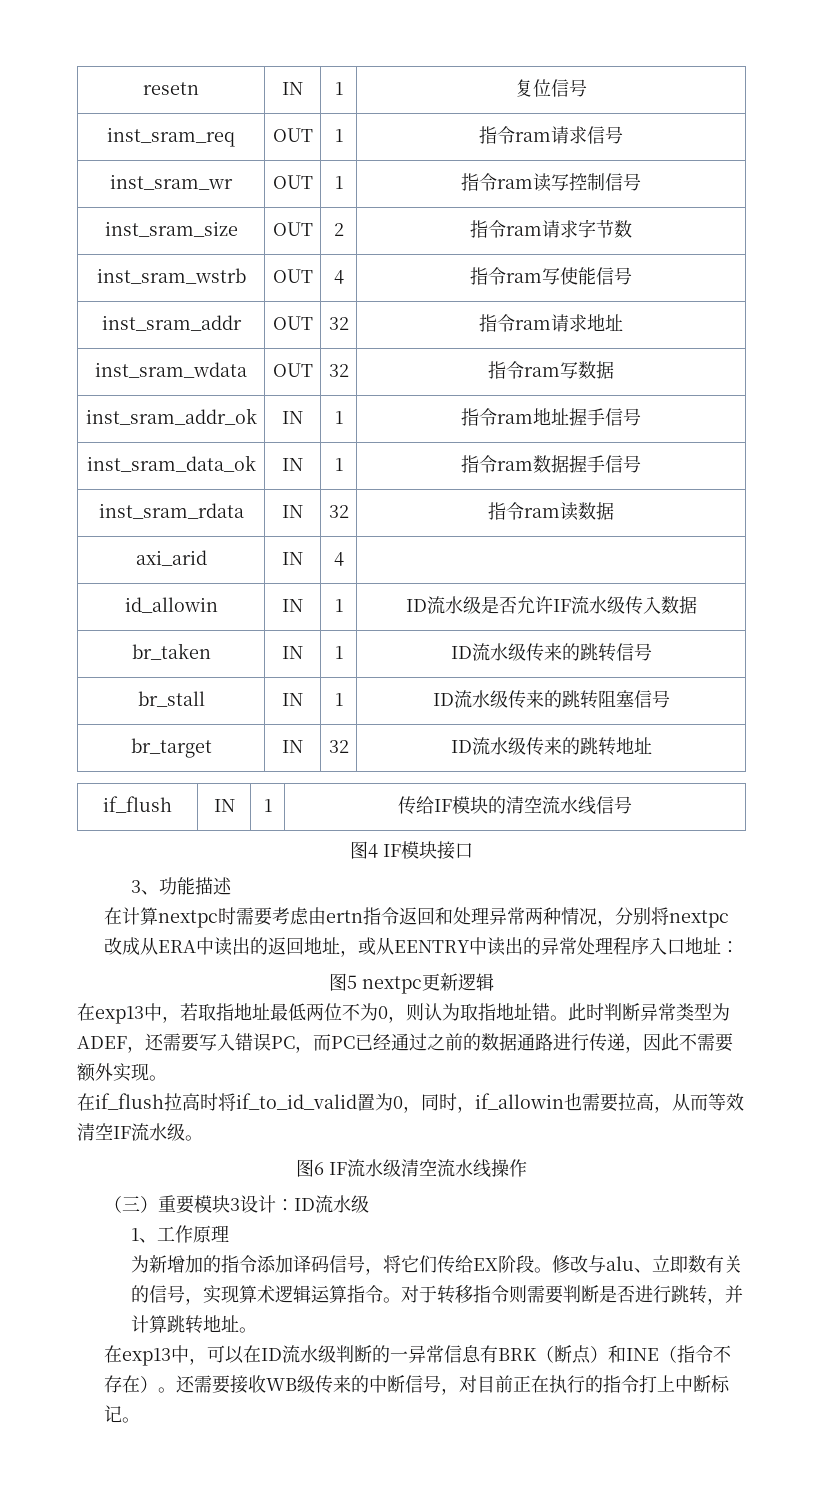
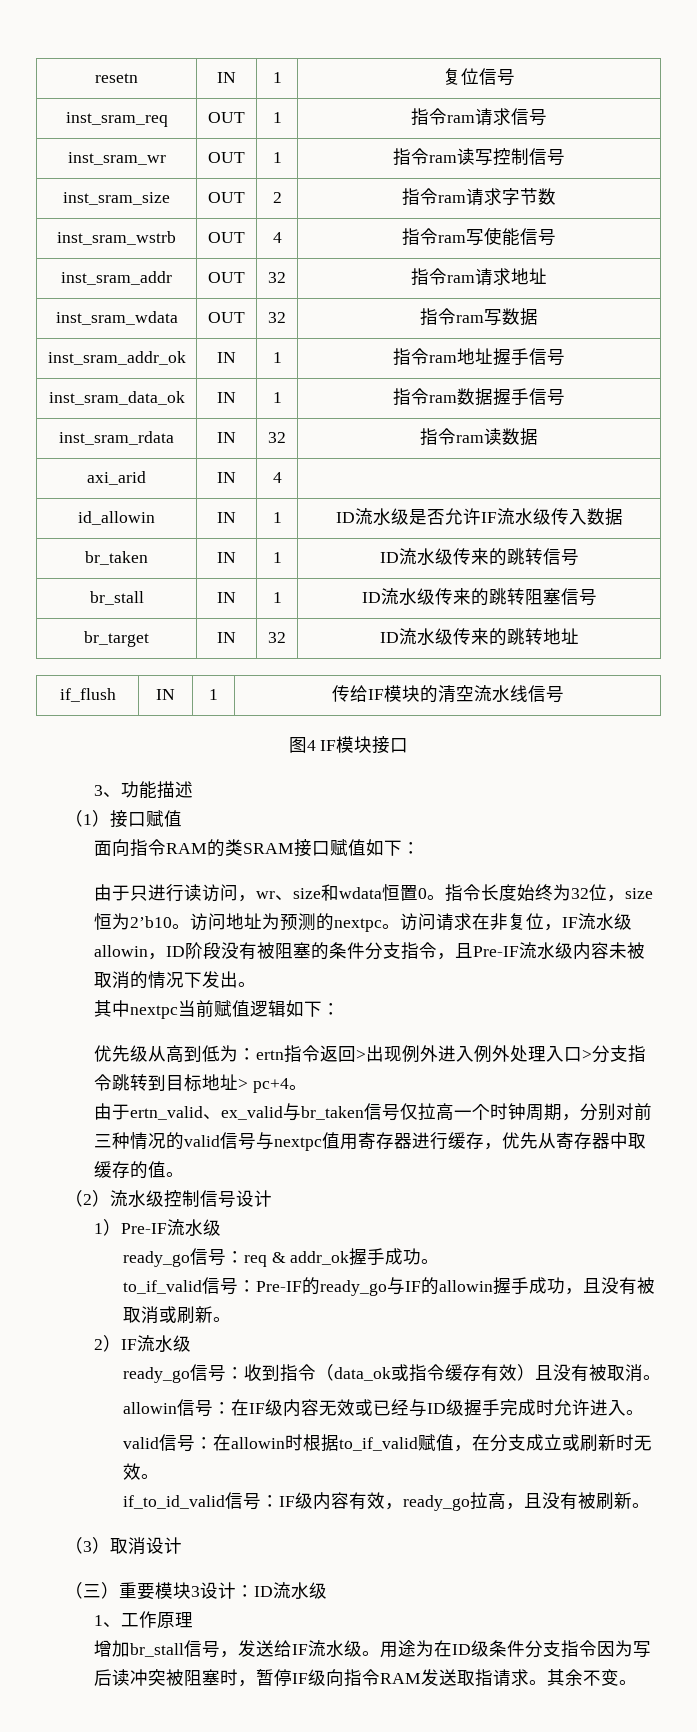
- 在计算nextpc时需要考虑由ertn指令返回和处理异常两种情况，分别将nextpc改成从ERA中读出的返回地址，或从EENTRY中读出的异常处理程序入口地址：
- 图5 nextpc更新逻辑
- 在exp13中，若取指地址最低两位不为0，则认为取指地址错。此时判断异常类型为ADEF，还需要写入错误PC，而PC已经通过之前的数据通路进行传递，因此不需要额外实现。
- 在if_flush拉高时将if_to_id_valid置为0，同时，if_allowin也需要拉高，从而等效清空IF流水级。
- 图6 IF流水级清空流水线操作
+ （1）接口赋值
+ 面向指令RAM的类SRAM接口赋值如下：
+ 由于只进行读访问，wr、size和wdata恒置0。指令长度始终为32位，size恒为2’b10。访问地址为预测的nextpc。访问请求在非复位，IF流水级allowin，ID阶段没有被阻塞的条件分支指令，且Pre-IF流水级内容未被取消的情况下发出。
+ 其中nextpc当前赋值逻辑如下：
+ 优先级从高到低为：ertn指令返回>出现例外进入例外处理入口>分支指令跳转到目标地址> pc+4。
+ 由于ertn_valid、ex_valid与br_taken信号仅拉高一个时钟周期，分别对前三种情况的valid信号与nextpc值用寄存器进行缓存，优先从寄存器中取缓存的值。
+ （2）流水级控制信号设计
+ 1）Pre-IF流水级
+ ready_go信号：req & addr_ok握手成功。
+ to_if_valid信号：Pre-IF的ready_go与IF的allowin握手成功，且没有被取消或刷新。
+ 2）IF流水级
+ ready_go信号：收到指令（data_ok或指令缓存有效）且没有被取消。
+ allowin信号：在IF级内容无效或已经与ID级握手完成时允许进入。
+ valid信号：在allowin时根据to_if_valid赋值，在分支成立或刷新时无效。
+ if_to_id_valid信号：IF级内容有效，ready_go拉高，且没有被刷新。
+ （3）取消设计
- 为新增加的指令添加译码信号，将它们传给EX阶段。修改与alu、立即数有关的信号，实现算术逻辑运算指令。对于转移指令则需要判断是否进行跳转，并计算跳转地址。
- 在exp13中，可以在ID流水级判断的一异常信息有BRK（断点）和INE（指令不存在）。还需要接收WB级传来的中断信号，对目前正在执行的指令打上中断标记。
+ 增加br_stall信号，发送给IF流水级。用途为在ID级条件分支指令因为写后读冲突被阻塞时，暂停IF级向指令RAM发送取指请求。其余不变。

